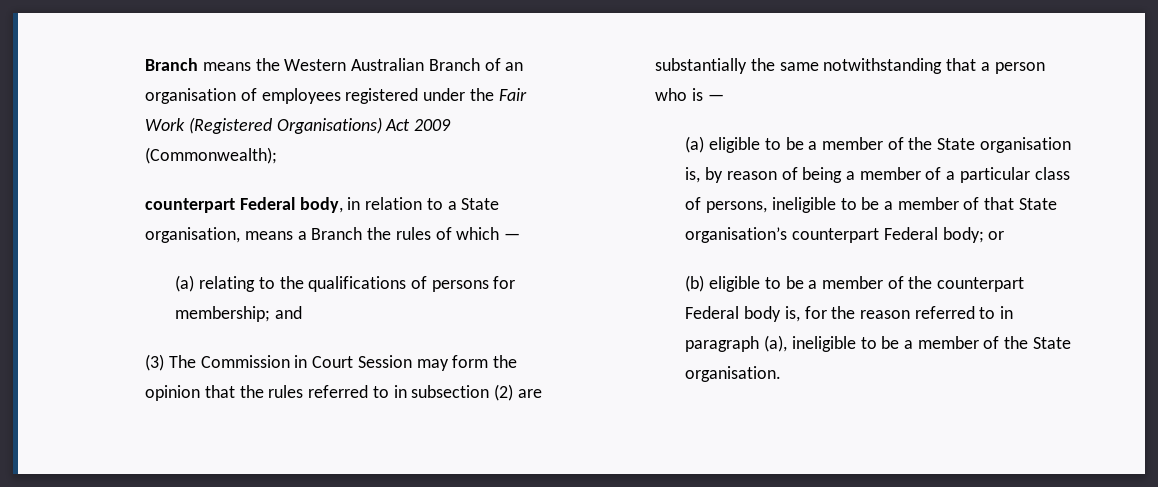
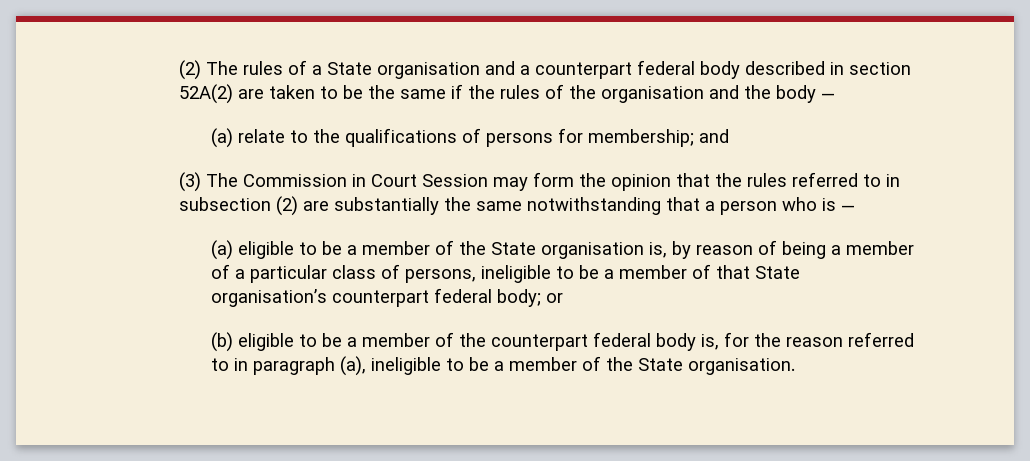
- Branch means the Western Australian Branch of an organisation of employees registered under the Fair Work (Registered Organisations) Act 2009 (Commonwealth);
- counterpart Federal body, in relation to a State organisation, means a Branch the rules of which —
- (a) relating to the qualifications of persons for membership; and
+ (2) The rules of a State organisation and a counterpart federal body described in section 52A(2) are taken to be the same if the rules of the organisation and the body —
+ (a) relate to the qualifications of persons for membership; and
- (a) eligible to be a member of the State organisation is, by reason of being a member of a particular class of persons, ineligible to be a member of that State organisation’s counterpart Federal body; or
+ (a) eligible to be a member of the State organisation is, by reason of being a member of a particular class of persons, ineligible to be a member of that State organisation’s counterpart federal body; or
- (b) eligible to be a member of the counterpart Federal body is, for the reason referred to in paragraph (a), ineligible to be a member of the State organisation.
+ (b) eligible to be a member of the counterpart federal body is, for the reason referred to in paragraph (a), ineligible to be a member of the State organisation.

